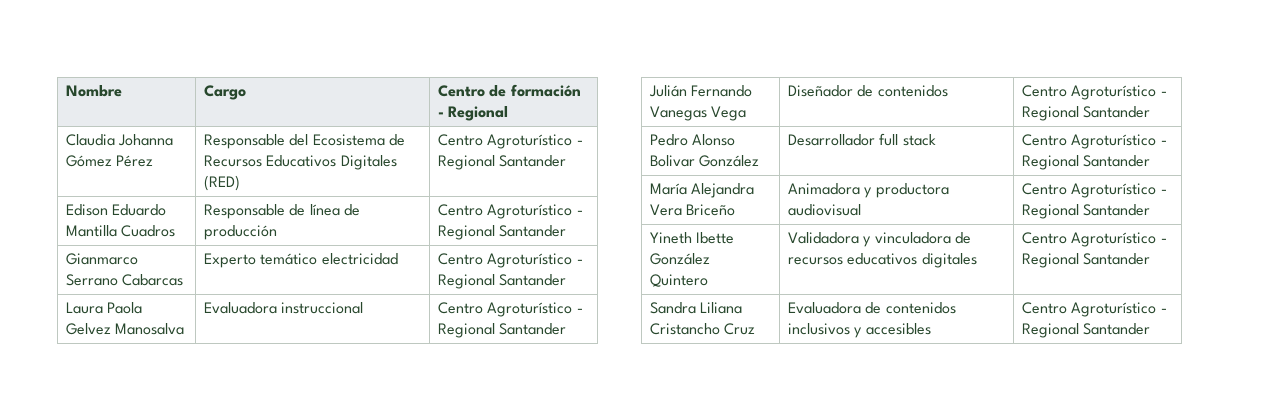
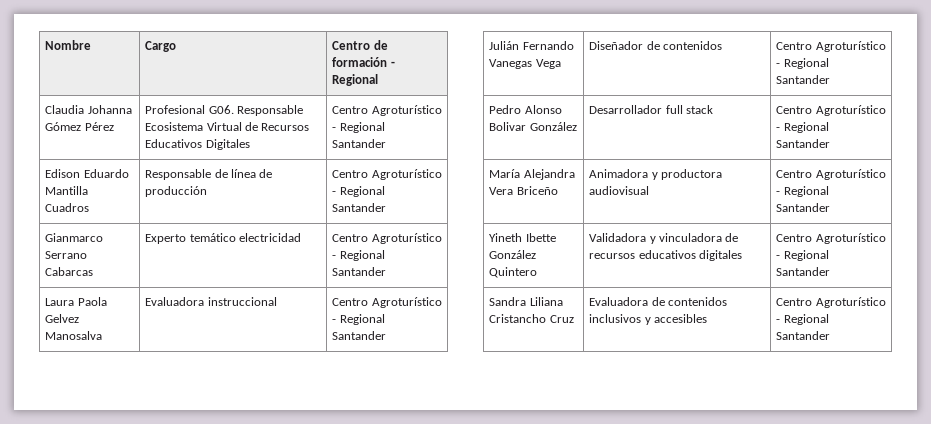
- Claudia Johanna Gómez Pérez | Responsable del Ecosistema de Recursos Educativos Digitales (RED) | Centro Agroturístico - Regional Santander
+ Claudia Johanna Gómez Pérez | Profesional G06. Responsable Ecosistema Virtual de Recursos Educativos Digitales | Centro Agroturístico - Regional Santander

